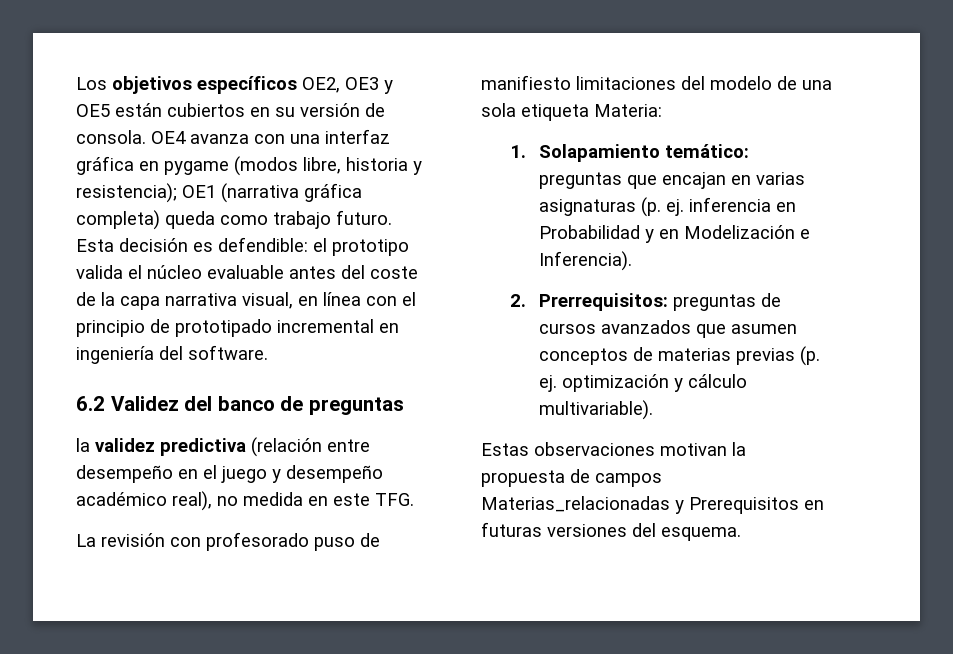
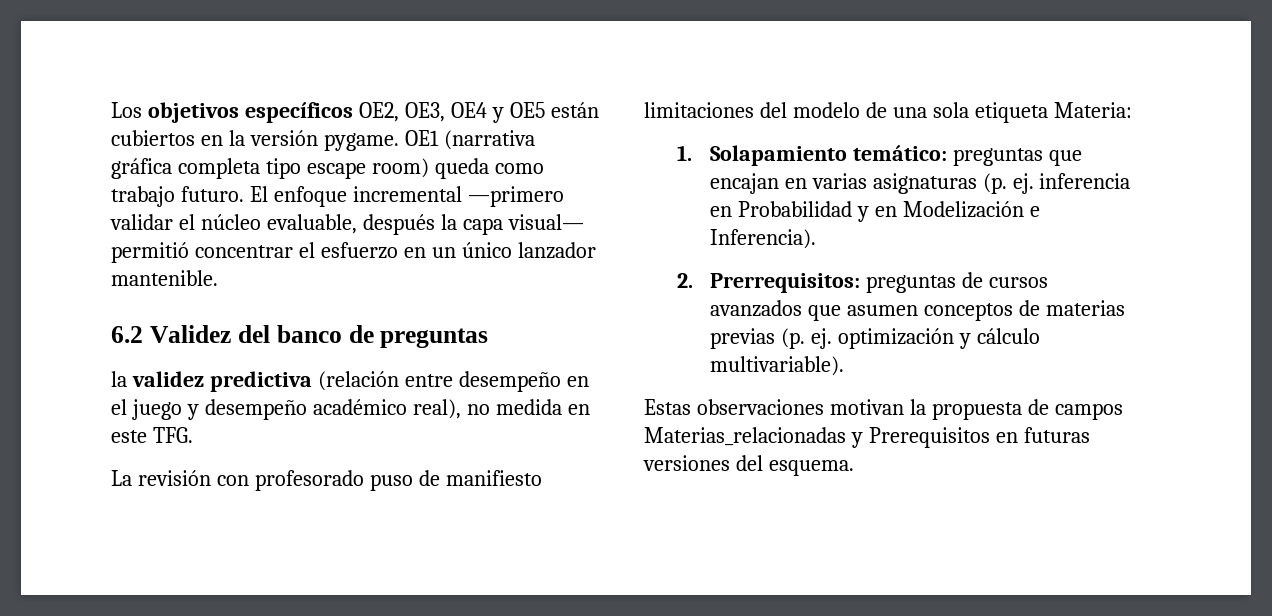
- Los objetivos específicos OE2, OE3 y OE5 están cubiertos en su versión de consola. OE4 avanza con una interfaz gráfica en pygame (modos libre, historia y resistencia); OE1 (narrativa gráfica completa) queda como trabajo futuro. Esta decisión es defendible: el prototipo valida el núcleo evaluable antes del coste de la capa narrativa visual, en línea con el principio de prototipado incremental en ingeniería del software.
+ Los objetivos específicos OE2, OE3, OE4 y OE5 están cubiertos en la versión pygame. OE1 (narrativa gráfica completa tipo escape room) queda como trabajo futuro. El enfoque incremental —primero validar el núcleo evaluable, después la capa visual— permitió concentrar el esfuerzo en un único lanzador mantenible.

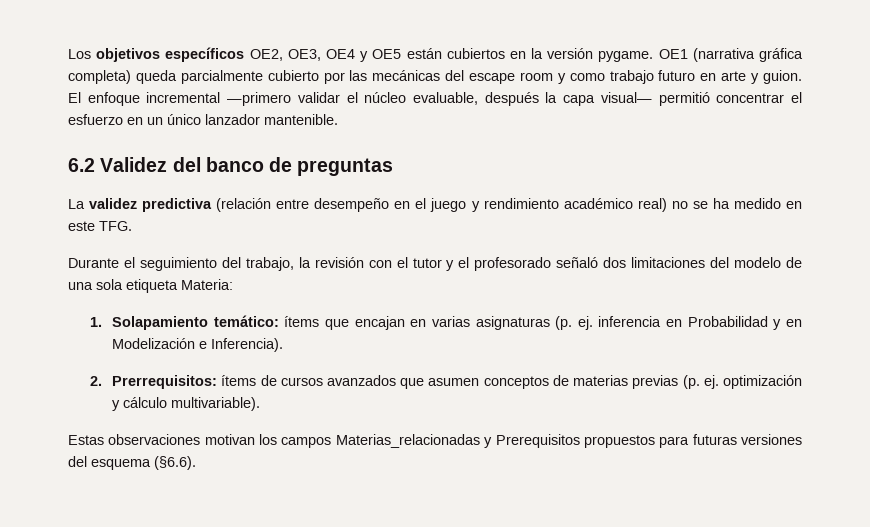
- OE1 (narrativa gráfica completa tipo escape room) queda como trabajo futuro.
+ OE1 (narrativa gráfica completa) queda parcialmente cubierto por las mecánicas del escape room y como trabajo futuro en arte y guion.
- la validez predictiva (relación entre desempeño en el juego y desempeño académico real), no medida en este TFG.
- La revisión con profesorado puso de manifiesto limitaciones del modelo de una sola etiqueta Materia:
+ La validez predictiva (relación entre desempeño en el juego y rendimiento académico real) no se ha medido en este TFG.
+ Durante el seguimiento del trabajo, la revisión con el tutor y el profesorado señaló dos limitaciones del modelo de una sola etiqueta Materia:
- 1. Solapamiento temático: preguntas que encajan en varias asignaturas (p. ej. inferencia en Probabilidad y en Modelización e Inferencia).
+ 1. Solapamiento temático: ítems que encajan en varias asignaturas (p. ej. inferencia en Probabilidad y en Modelización e Inferencia).
- 2. Prerrequisitos: preguntas de cursos avanzados que asumen conceptos de materias previas (p. ej. optimización y cálculo multivariable).
+ 2. Prerrequisitos: ítems de cursos avanzados que asumen conceptos de materias previas (p. ej. optimización y cálculo multivariable).
- Estas observaciones motivan la propuesta de campos Materias_relacionadas y Prerequisitos en futuras versiones del esquema.
+ Estas observaciones motivan los campos Materias_relacionadas y Prerequisitos propuestos para futuras versiones del esquema (§6.6).

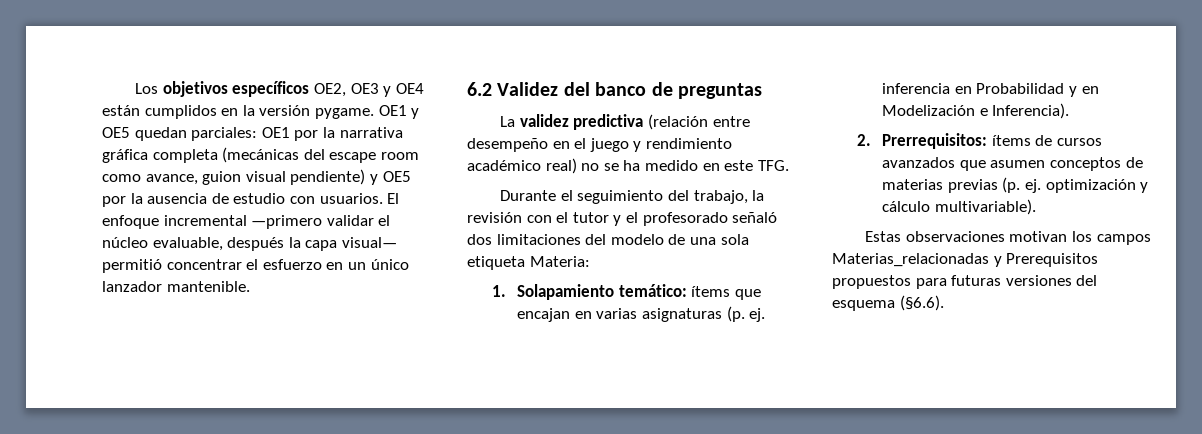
- Los objetivos específicos OE2, OE3, OE4 y OE5 están cubiertos en la versión pygame.
+ Los objetivos específicos OE2, OE3 y OE4 están cumplidos en la versión pygame.
- OE1 (narrativa gráfica completa) queda parcialmente cubierto por las mecánicas del escape room y como trabajo futuro en arte y guion.
+ OE1 y OE5 quedan parciales: OE1 por la narrativa gráfica completa (mecánicas del escape room como avance, guion visual pendiente) y OE5 por la ausencia de estudio con usuarios.

